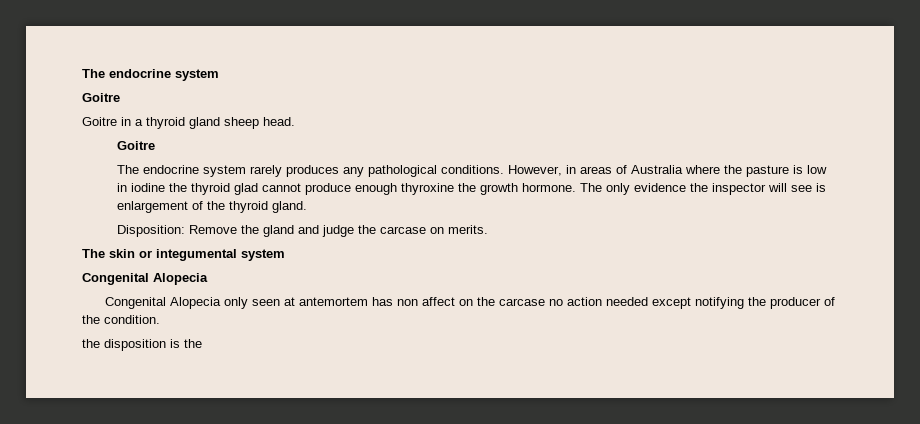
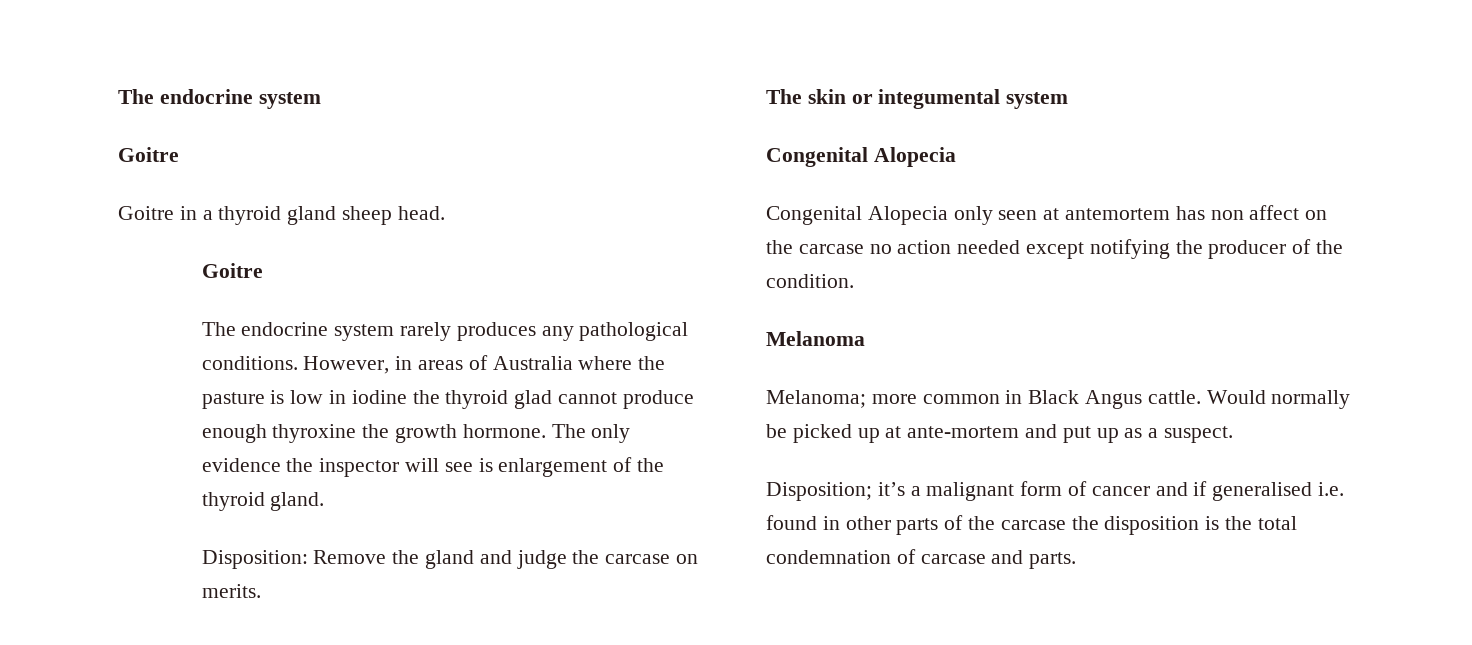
- the disposition is the
+ Melanoma
+ Melanoma; more common in Black Angus cattle. Would normally be picked up at ante-mortem and put up as a suspect.
+ Disposition; it’s a malignant form of cancer and if generalised i.e. found in other parts of the carcase the disposition is the total condemnation of carcase and parts.

